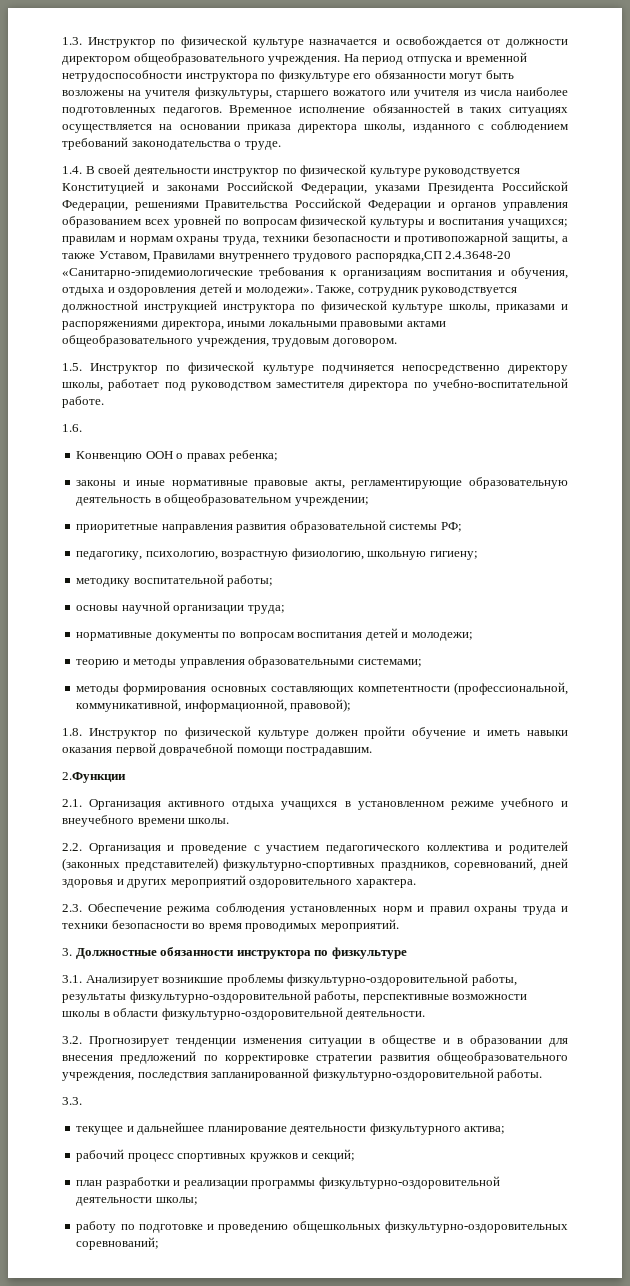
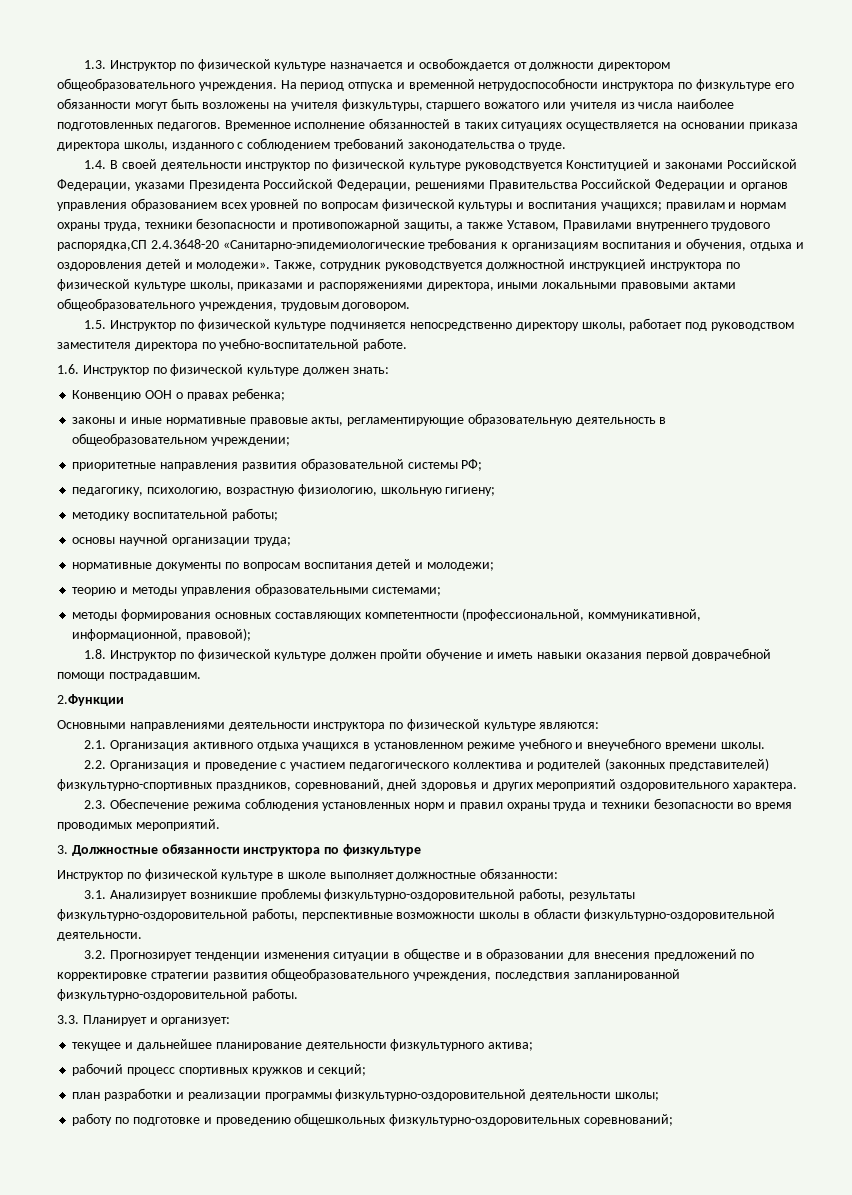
- 1.6.
+ 1.6. Инструктор по физической культуре должен знать:
+ Основными направлениями деятельности инструктора по физической культуре являются:
+ Инструктор по физической культуре в школе выполняет должностные обязанности:
- 3.3.
+ 3.3. Планирует и организует:

